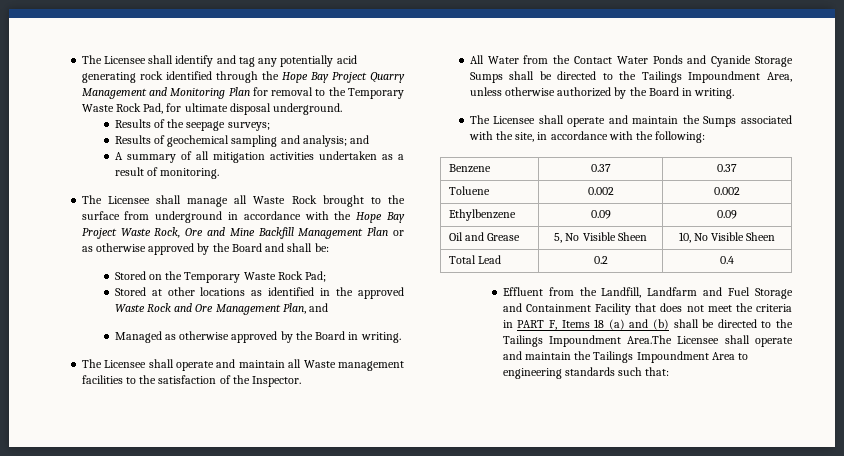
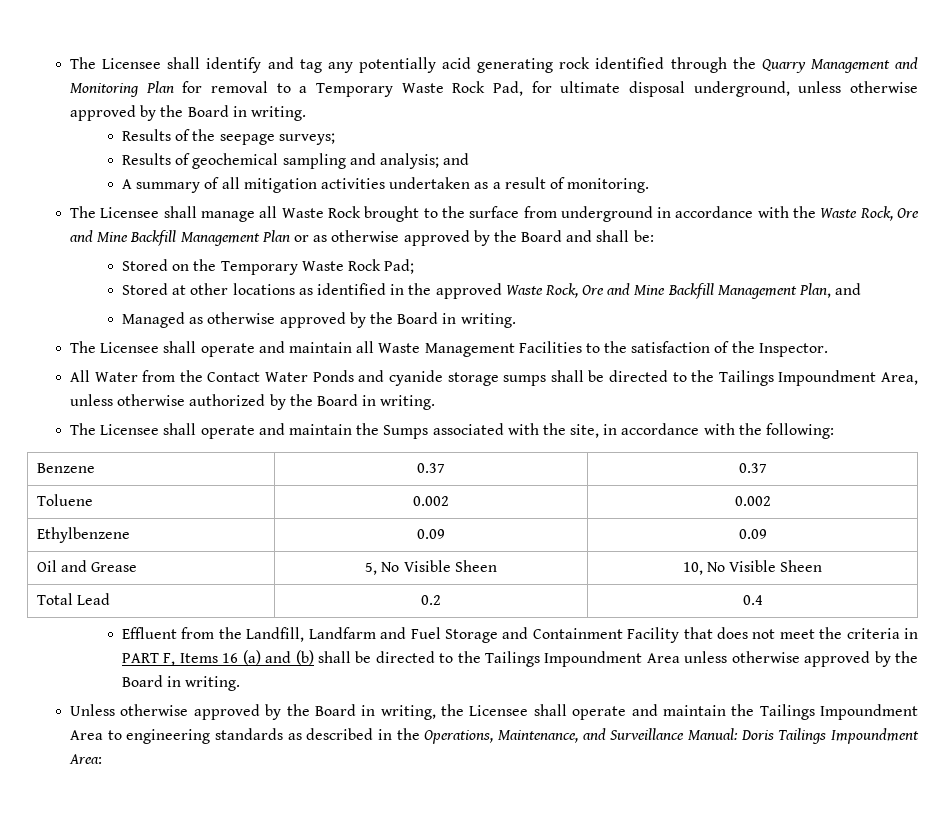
- The Licensee shall identify and tag any potentially acid generating rock identified through the Hope Bay Project Quarry Management and Monitoring Plan for removal to the Temporary Waste Rock Pad, for ultimate disposal underground.
+ The Licensee shall identify and tag any potentially acid generating rock identified through the Quarry Management and Monitoring Plan for removal to a Temporary Waste Rock Pad, for ultimate disposal underground, unless otherwise approved by the Board in writing.
- The Licensee shall manage all Waste Rock brought to the surface from underground in accordance with the Hope Bay Project Waste Rock, Ore and Mine Backfill Management Plan or as otherwise approved by the Board and shall be:
+ The Licensee shall manage all Waste Rock brought to the surface from underground in accordance with the Waste Rock, Ore and Mine Backfill Management Plan or as otherwise approved by the Board and shall be:
- Stored at other locations as identified in the approved Waste Rock and Ore Management Plan, and
+ Stored at other locations as identified in the approved Waste Rock, Ore and Mine Backfill Management Plan, and
- The Licensee shall operate and maintain all Waste management facilities to the satisfaction of the Inspector.
+ The Licensee shall operate and maintain all Waste Management Facilities to the satisfaction of the Inspector.
- All Water from the Contact Water Ponds and Cyanide Storage Sumps shall be directed to the Tailings Impoundment Area, unless otherwise authorized by the Board in writing.
+ All Water from the Contact Water Ponds and cyanide storage sumps shall be directed to the Tailings Impoundment Area, unless otherwise authorized by the Board in writing.
- Effluent from the Landfill, Landfarm and Fuel Storage and Containment Facility that does not meet the criteria in PART F, Items 18 (a) and (b) shall be directed to the Tailings Impoundment Area.The Licensee shall operate and maintain the Tailings Impoundment Area to engineering standards such that:
+ Effluent from the Landfill, Landfarm and Fuel Storage and Containment Facility that does not meet the criteria in PART F, Items 16 (a) and (b) shall be directed to the Tailings Impoundment Area unless otherwise approved by the Board in writing.
+ Unless otherwise approved by the Board in writing, the Licensee shall operate and maintain the Tailings Impoundment Area to engineering standards as described in the Operations, Maintenance, and Surveillance Manual: Doris Tailings Impoundment Area:

